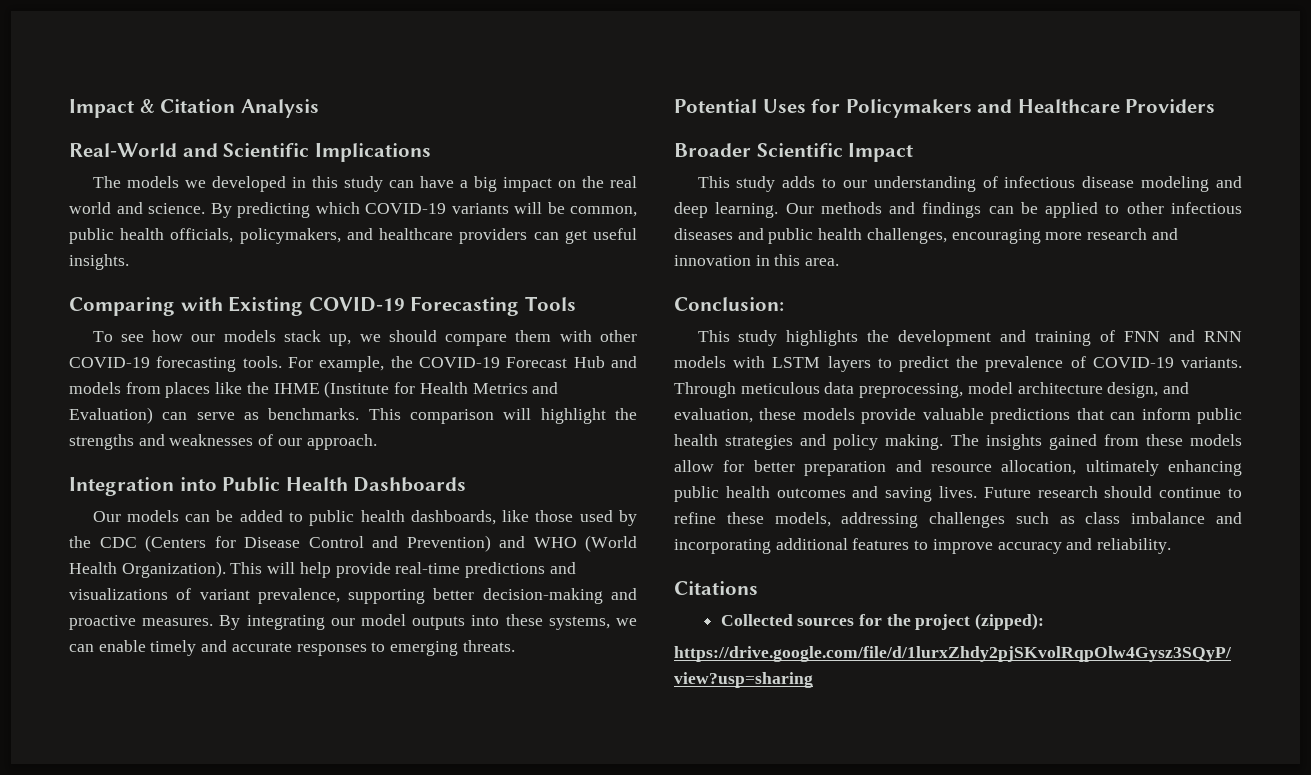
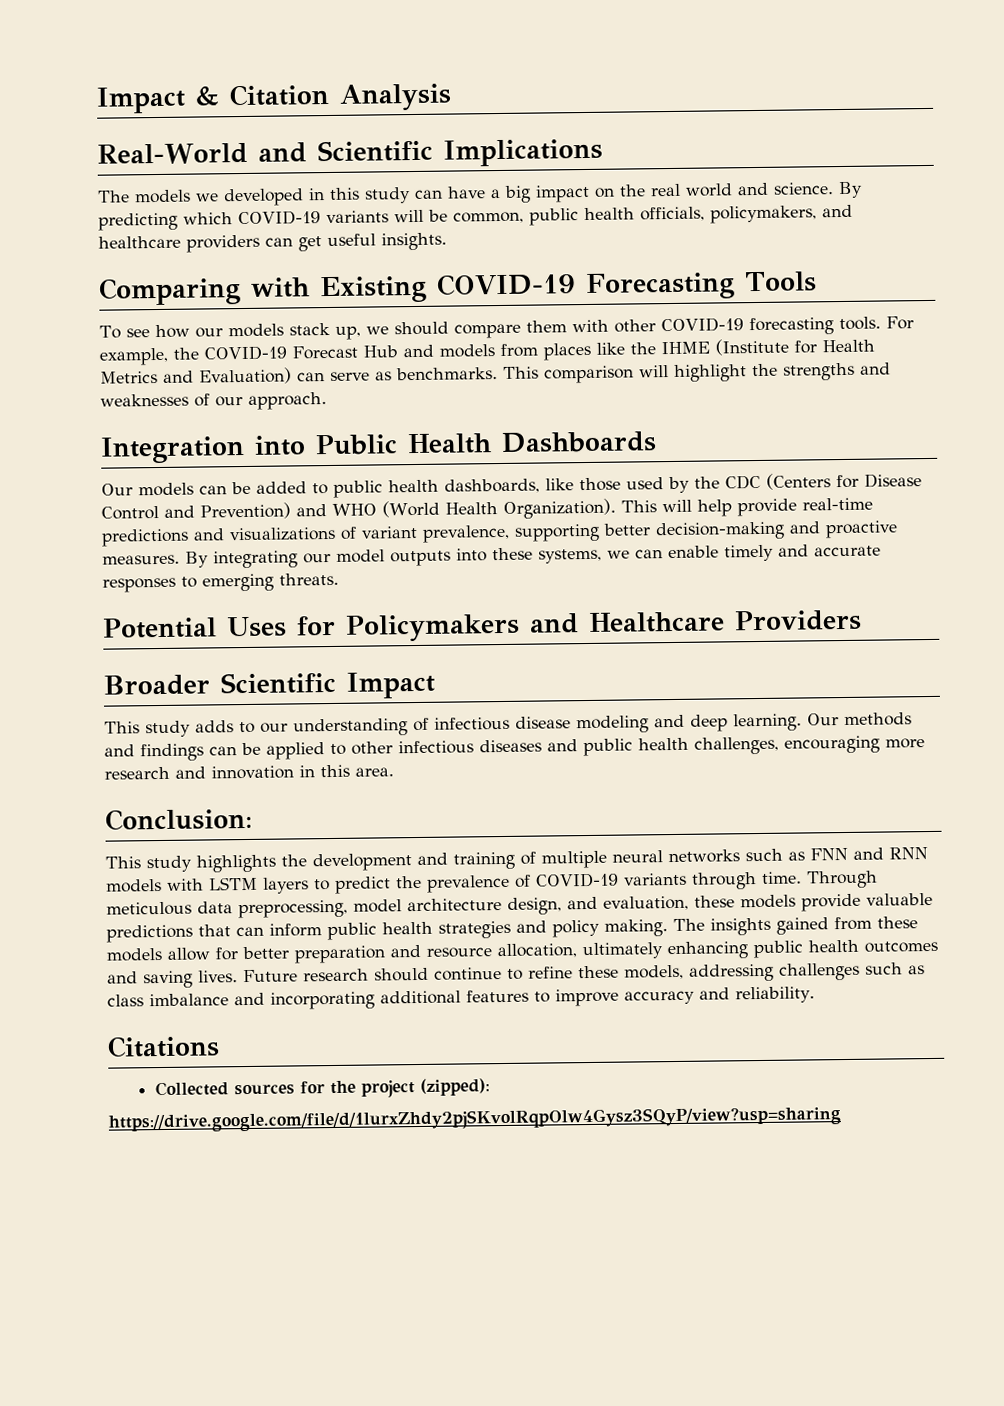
- This study highlights the development and training of FNN and RNN models with LSTM layers to predict the prevalence of COVID-19 variants.
+ This study highlights the development and training of multiple neural networks such as FNN and RNN models with LSTM layers to predict the prevalence of COVID-19 variants through time.

